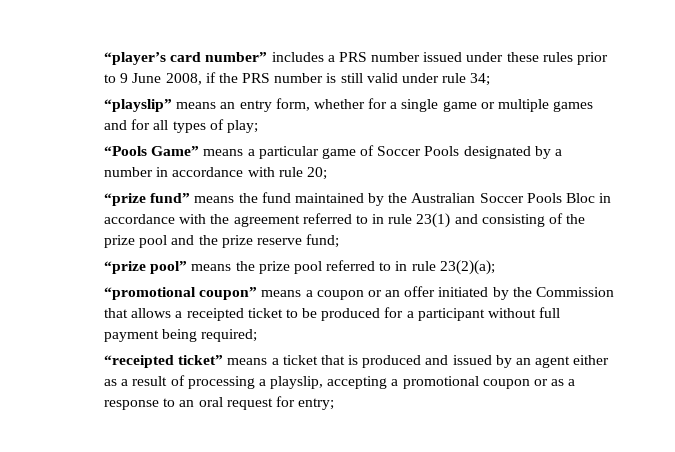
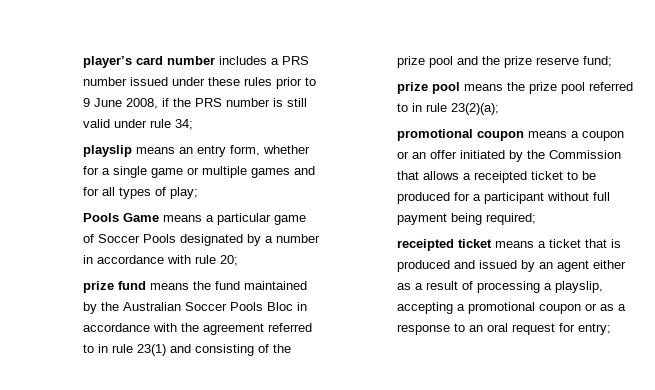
- “player’s card number” includes a PRS number issued under these rules prior to 9 June 2008, if the PRS number is still valid under rule 34;
+ player’s card number includes a PRS number issued under these rules prior to 9 June 2008, if the PRS number is still valid under rule 34;
- “playslip” means an entry form, whether for a single game or multiple games and for all types of play;
+ playslip means an entry form, whether for a single game or multiple games and for all types of play;
- “Pools Game” means a particular game of Soccer Pools designated by a number in accordance with rule 20;
+ Pools Game means a particular game of Soccer Pools designated by a number in accordance with rule 20;
- “prize fund” means the fund maintained by the Australian Soccer Pools Bloc in accordance with the agreement referred to in rule 23(1) and consisting of the prize pool and the prize reserve fund;
+ prize fund means the fund maintained by the Australian Soccer Pools Bloc in accordance with the agreement referred to in rule 23(1) and consisting of the prize pool and the prize reserve fund;
- “prize pool” means the prize pool referred to in rule 23(2)(a);
+ prize pool means the prize pool referred to in rule 23(2)(a);
- “promotional coupon” means a coupon or an offer initiated by the Commission that allows a receipted ticket to be produced for a participant without full payment being required;
+ promotional coupon means a coupon or an offer initiated by the Commission that allows a receipted ticket to be produced for a participant without full payment being required;
- “receipted ticket” means a ticket that is produced and issued by an agent either as a result of processing a playslip, accepting a promotional coupon or as a response to an oral request for entry;
+ receipted ticket means a ticket that is produced and issued by an agent either as a result of processing a playslip, accepting a promotional coupon or as a response to an oral request for entry;

